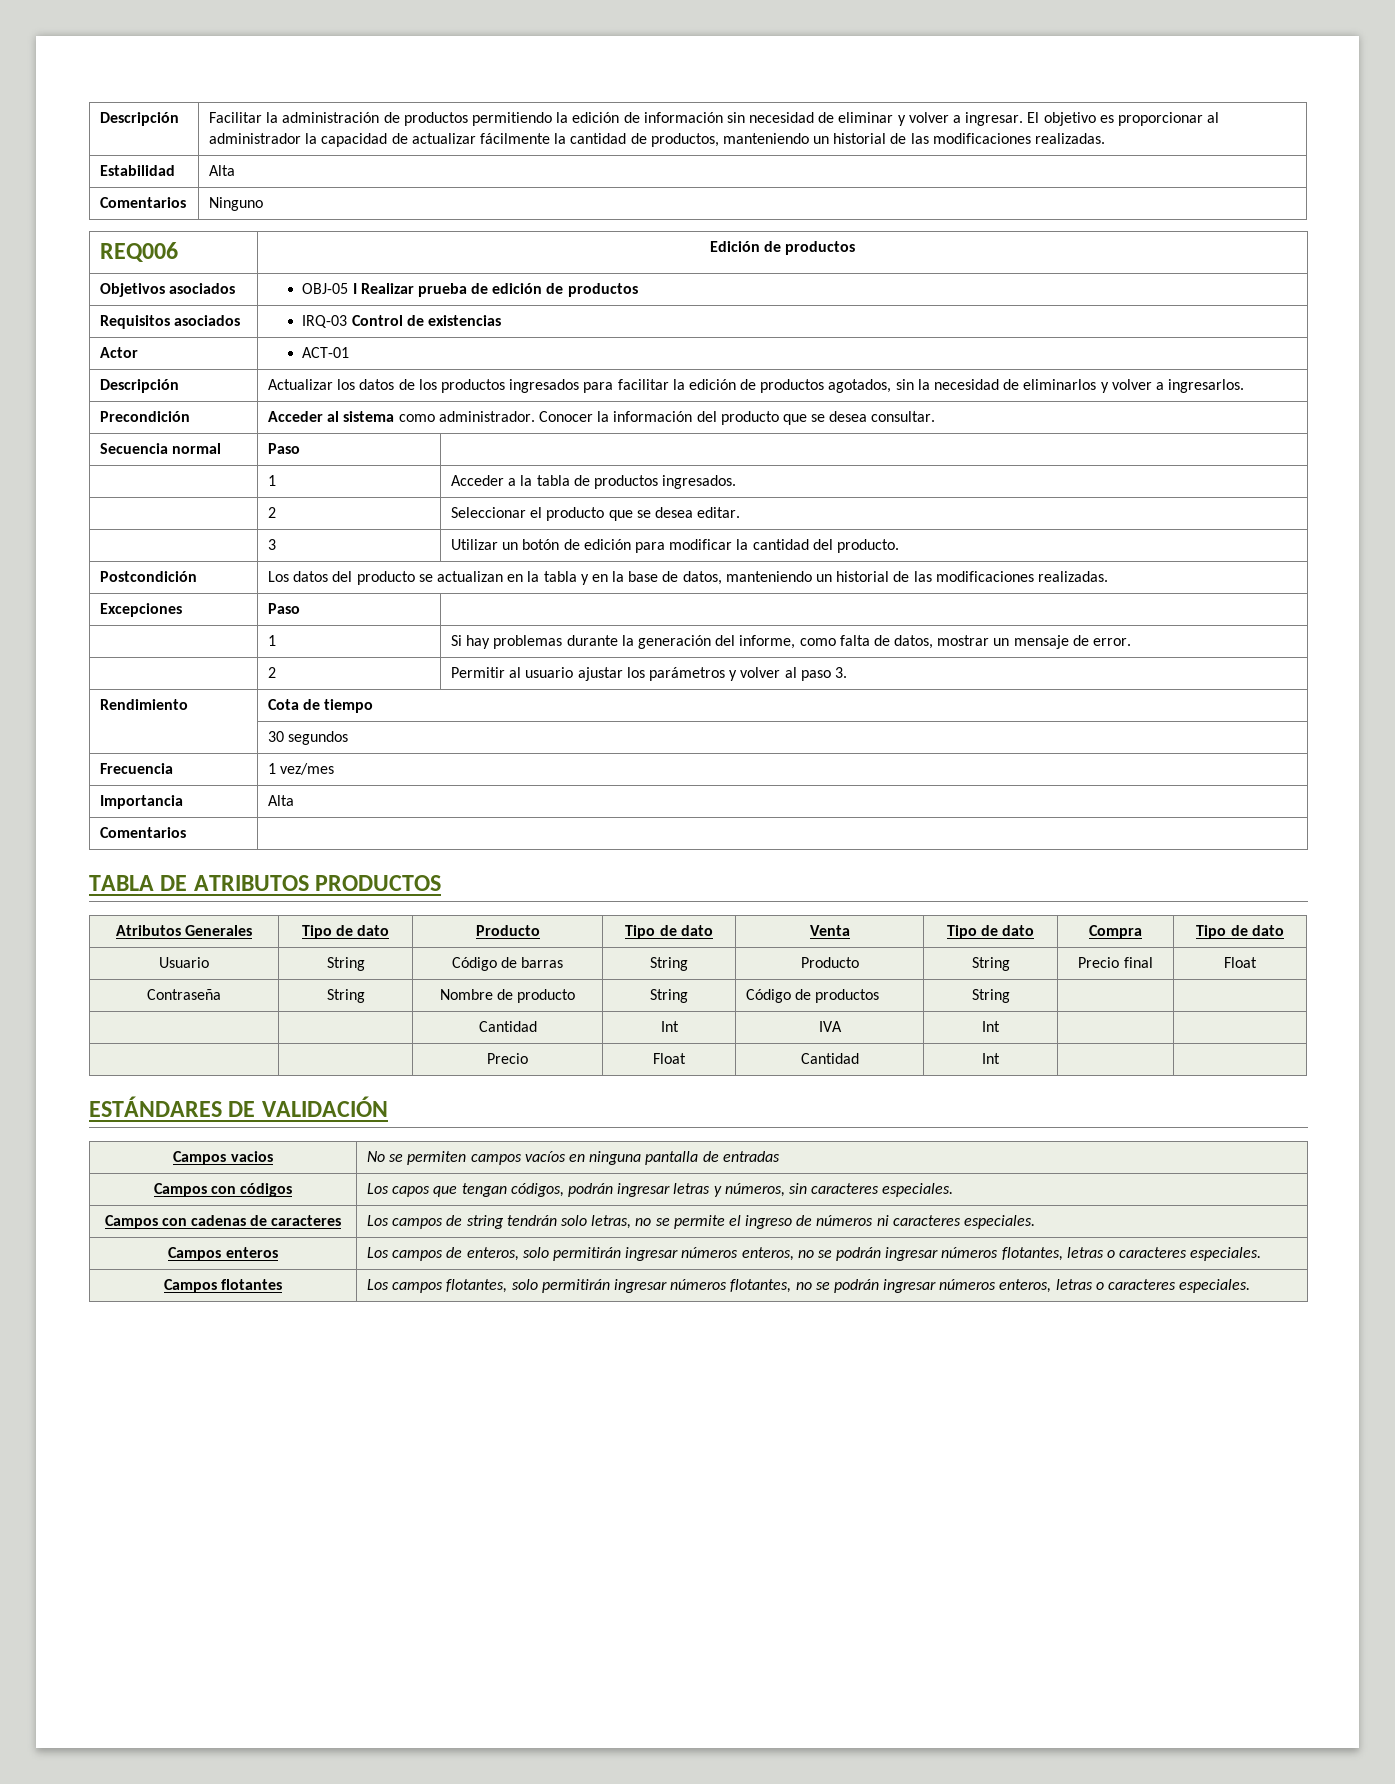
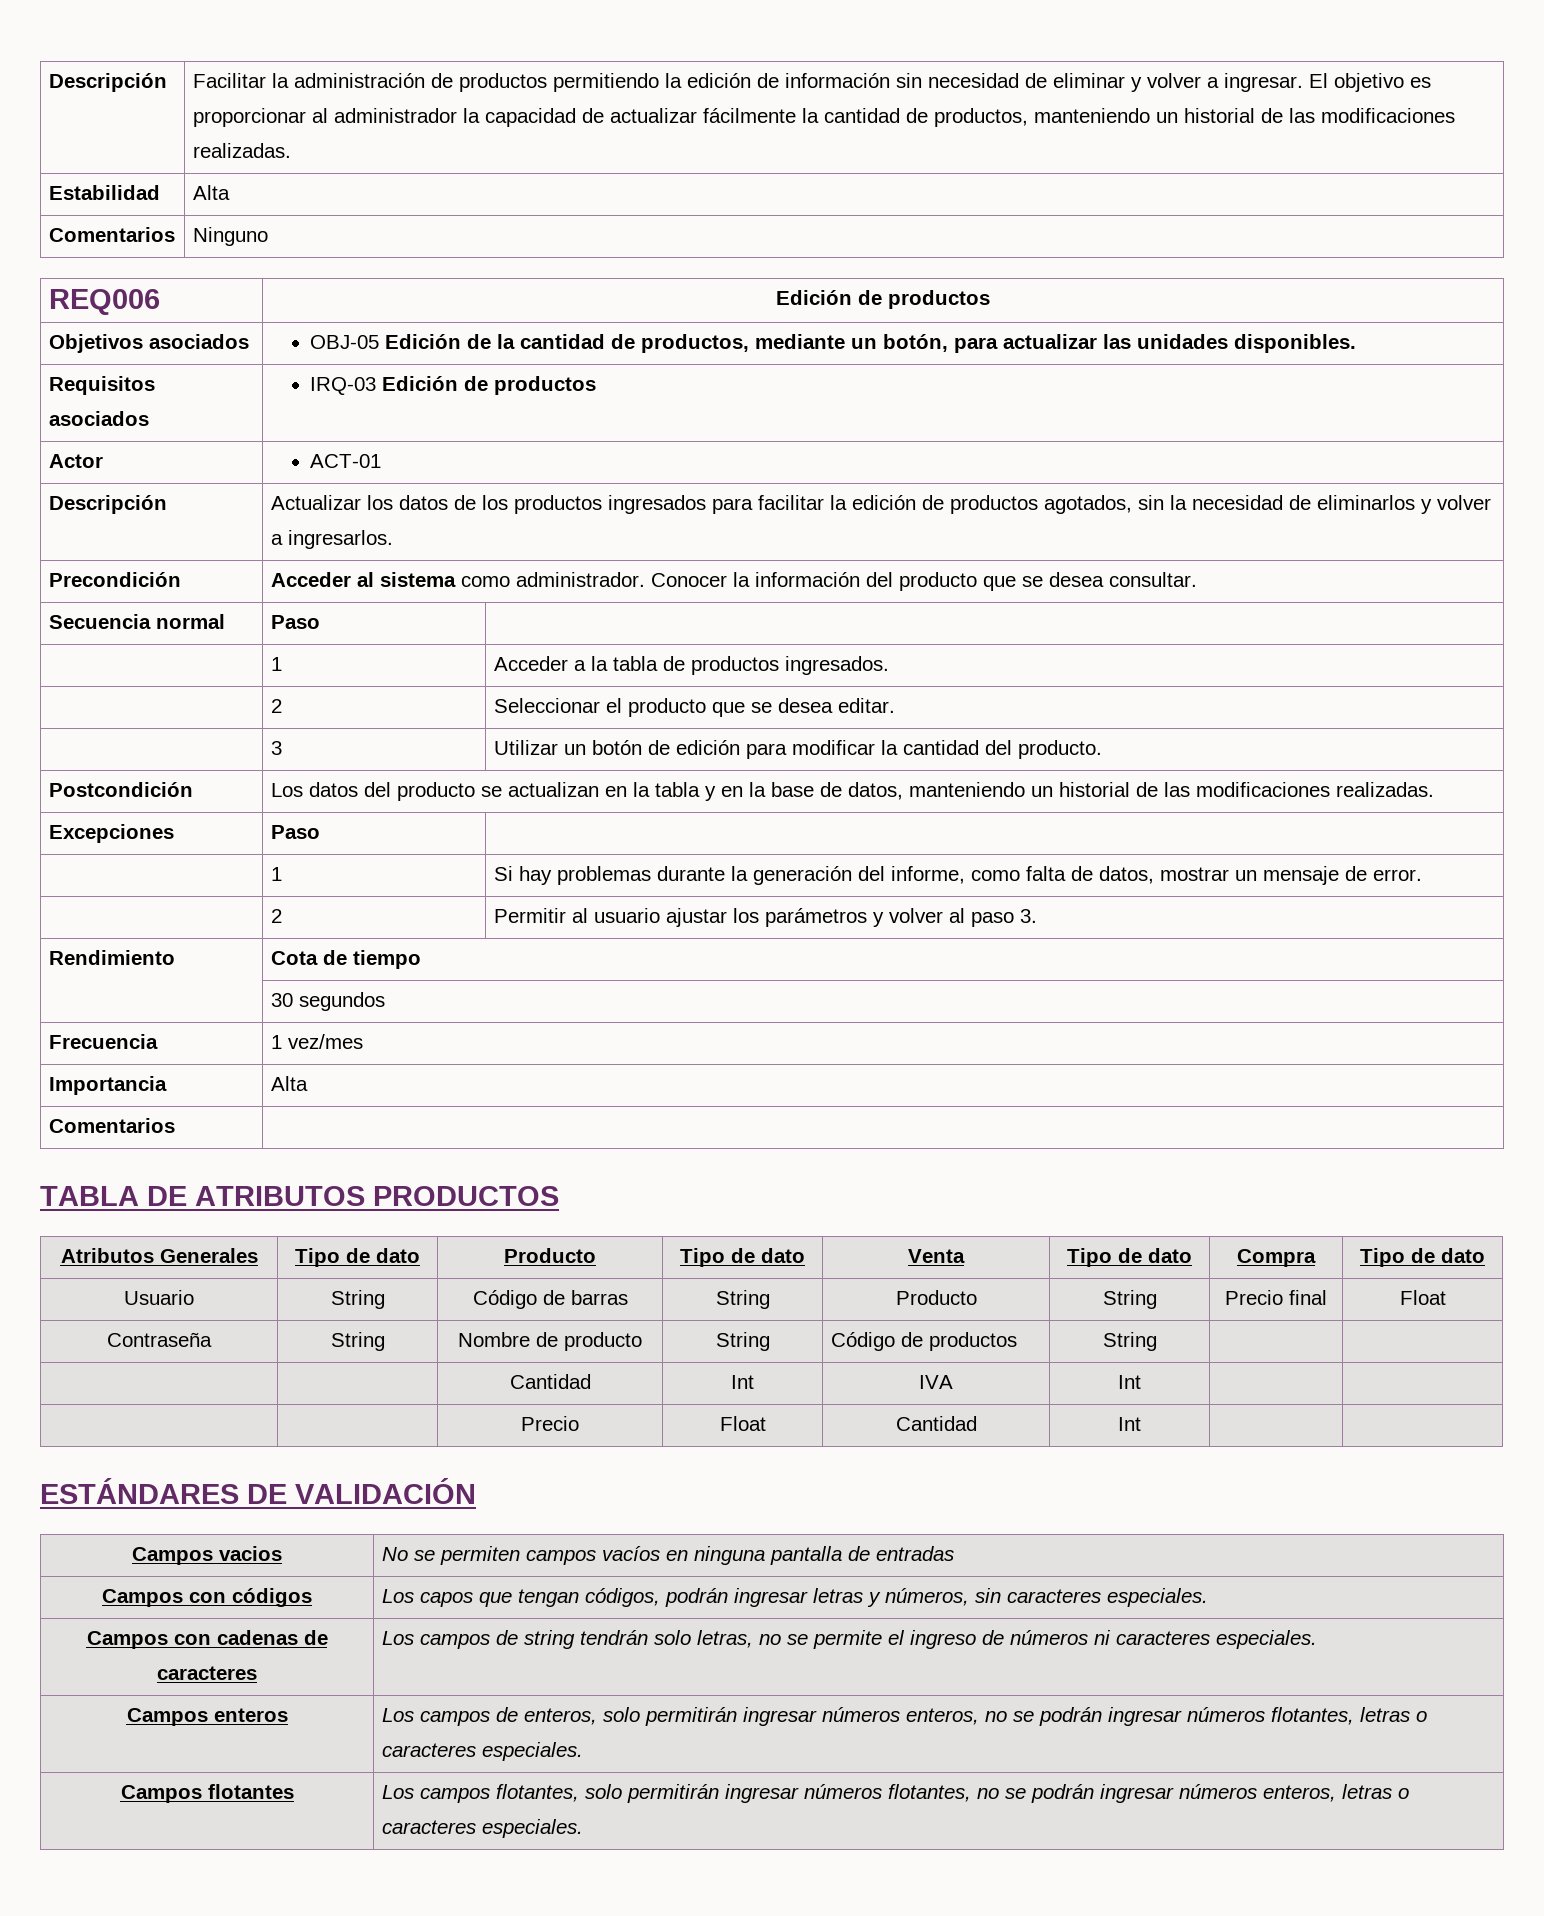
- Objetivos asociados | OBJ-05 I Realizar prueba de edición de productos
+ Objetivos asociados | OBJ-05 Edición de la cantidad de productos, mediante un botón, para actualizar las unidades disponibles.
- Requisitos asociados | IRQ-03 Control de existencias
+ Requisitos asociados | IRQ-03 Edición de productos

